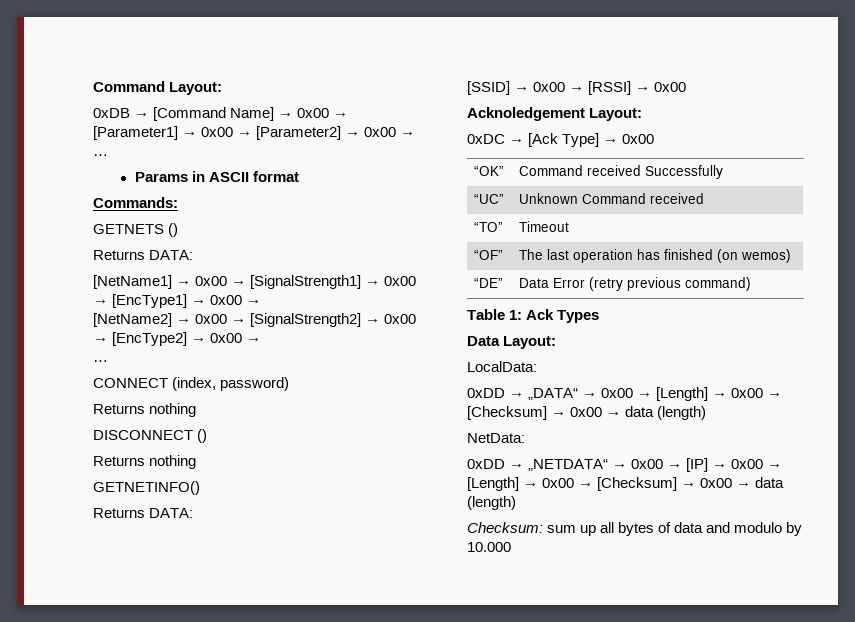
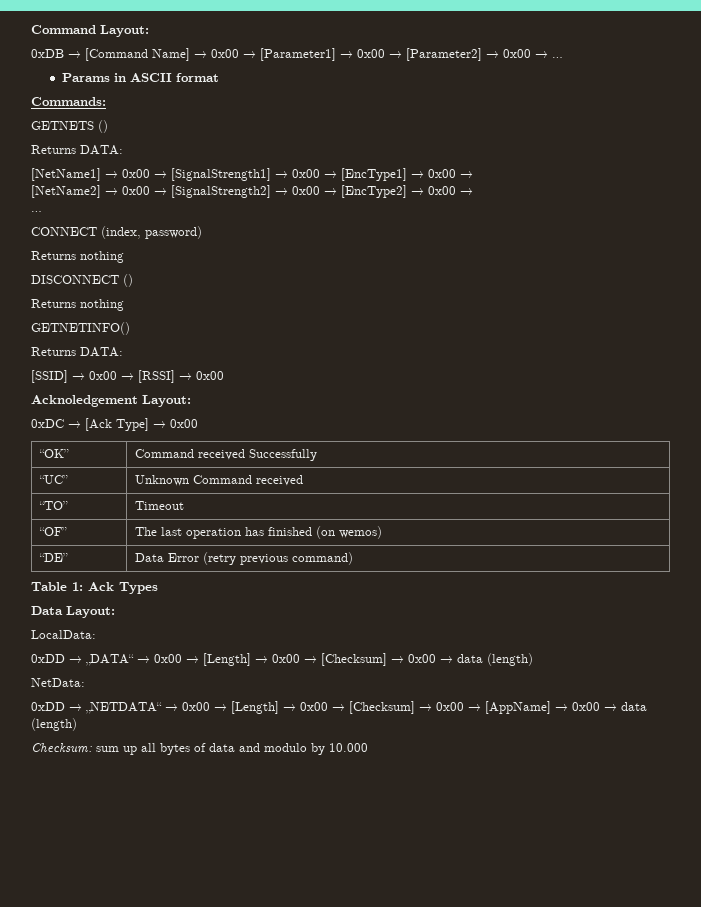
- 0xDD → „NETDATA“ → 0x00 → [IP] → 0x00 → [Length] → 0x00 → [Checksum] → 0x00 → data (length)
+ 0xDD → „NETDATA“ → 0x00 → [Length] → 0x00 → [Checksum] → 0x00 → [AppName] → 0x00 → data (length)

